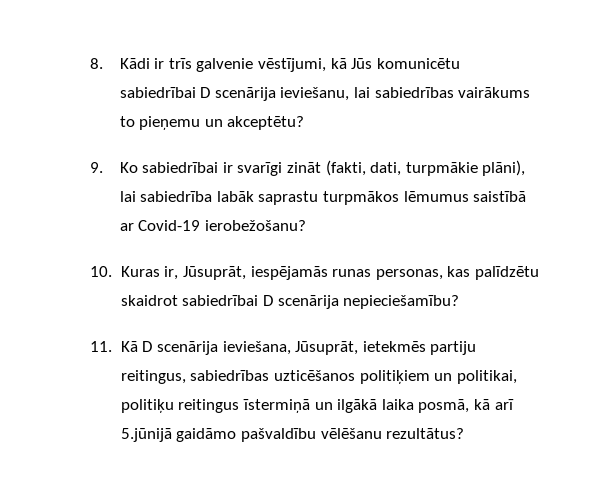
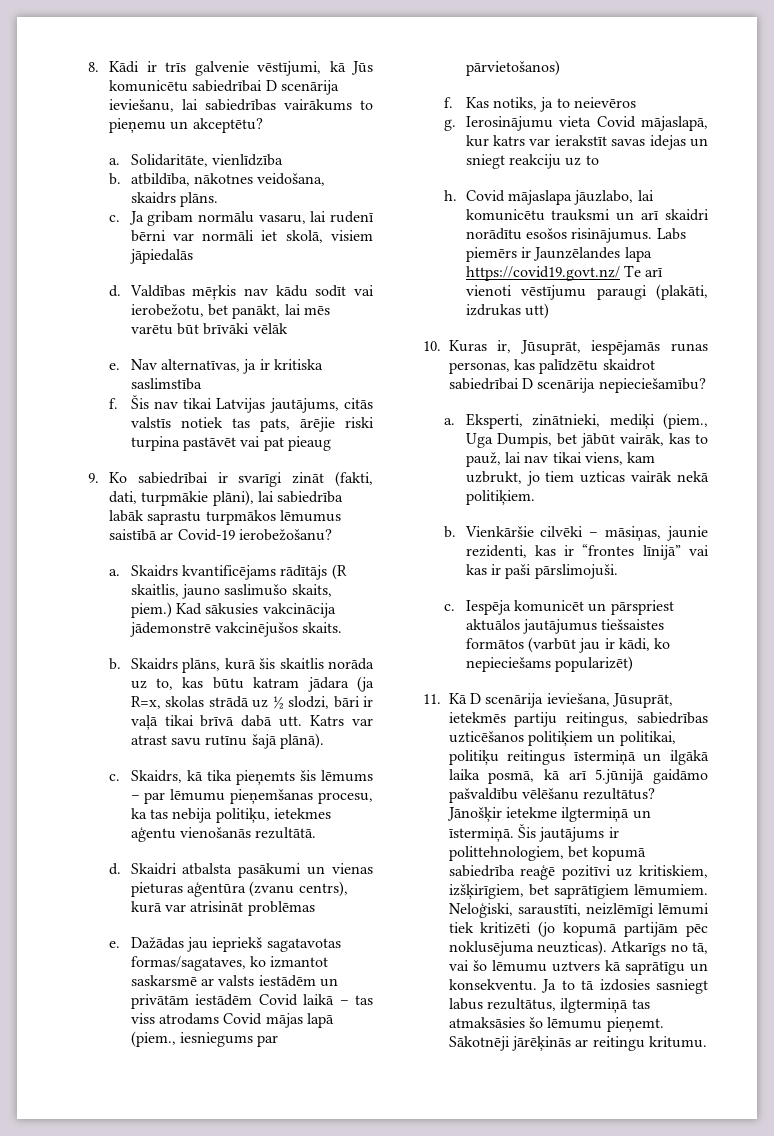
+ a. Solidaritāte, vienlīdzība
+ b. atbildība, nākotnes veidošana, skaidrs plāns.
+ c. Ja gribam normālu vasaru, lai rudenī bērni var normāli iet skolā, visiem jāpiedalās
+ d. Valdības mēŗkis nav kādu sodīt vai ierobežotu, bet panākt, lai mēs varētu būt brīvāki vēlāk
+ e. Nav alternatīvas, ja ir kritiska saslimstība
+ f. Šis nav tikai Latvijas jautājums, citās valstīs notiek tas pats, ārējie riski turpina pastāvēt vai pat pieaug
+ a. Skaidrs kvantificējams rādītājs (R skaitlis, jauno saslimušo skaits, piem.) Kad sākusies vakcinācija jādemonstrē vakcinējušos skaits.
+ b. Skaidrs plāns, kurā šis skaitlis norāda uz to, kas būtu katram jādara (ja R=x, skolas strādā uz ½ slodzi, bāri ir vaļā tikai brīvā dabā utt. Katrs var atrast savu rutīnu šajā plānā).
+ c. Skaidrs, kā tika pieņemts šis lēmums – par lēmumu pieņemšanas procesu, ka tas nebija politiķu, ietekmes aģentu vienošanās rezultātā.
+ d. Skaidri atbalsta pasākumi un vienas pieturas aģentūra (zvanu centrs), kurā var atrisināt problēmas
+ e. Dažādas jau iepriekš sagatavotas formas/sagataves, ko izmantot saskarsmē ar valsts iestādēm un privātām iestādēm Covid laikā – tas viss atrodams Covid mājas lapā (piem., iesniegums par pārvietošanos)
+ f. Kas notiks, ja to neievēros
+ g. Ierosinājumu vieta Covid mājaslapā, kur katrs var ierakstīt savas idejas un sniegt reakciju uz to
+ h. Covid mājaslapa jāuzlabo, lai komunicētu trauksmi un arī skaidri norādītu esošos risinājumus. Labs piemērs ir Jaunzēlandes lapa https://covid19.govt.nz/ Te arī vienoti vēstījumu paraugi (plakāti, izdrukas utt)
+ a. Eksperti, zinātnieki, mediķi (piem., Uga Dumpis, bet jābūt vairāk, kas to pauž, lai nav tikai viens, kam uzbrukt, jo tiem uzticas vairāk nekā politiķiem.
+ b. Vienkāršie cilvēki – māsiņas, jaunie rezidenti, kas ir “frontes līnijā” vai kas ir paši pārslimojuši.
+ c. Iespēja komunicēt un pārspriest aktuālos jautājumus tiešsaistes formātos (varbūt jau ir kādi, ko nepieciešams popularizēt)
+ Jānošķir ietekme ilgtermiņā un īstermiņā. Šis jautājums ir polittehnologiem, bet kopumā sabiedrība reaģē pozitīvi uz kritiskiem, izšķirīgiem, bet saprātīgiem lēmumiem. Neloģiski, saraustīti, neizlēmīgi lēmumi tiek kritizēti (jo kopumā partijām pēc noklusējuma neuzticas). Atkarīgs no tā, vai šo lēmumu uztvers kā saprātīgu un konsekventu. Ja to tā izdosies sasniegt labus rezultātus, ilgtermiņā tas atmaksāsies šo lēmumu pieņemt. Sākotnēji jārēķinās ar reitingu kritumu.

